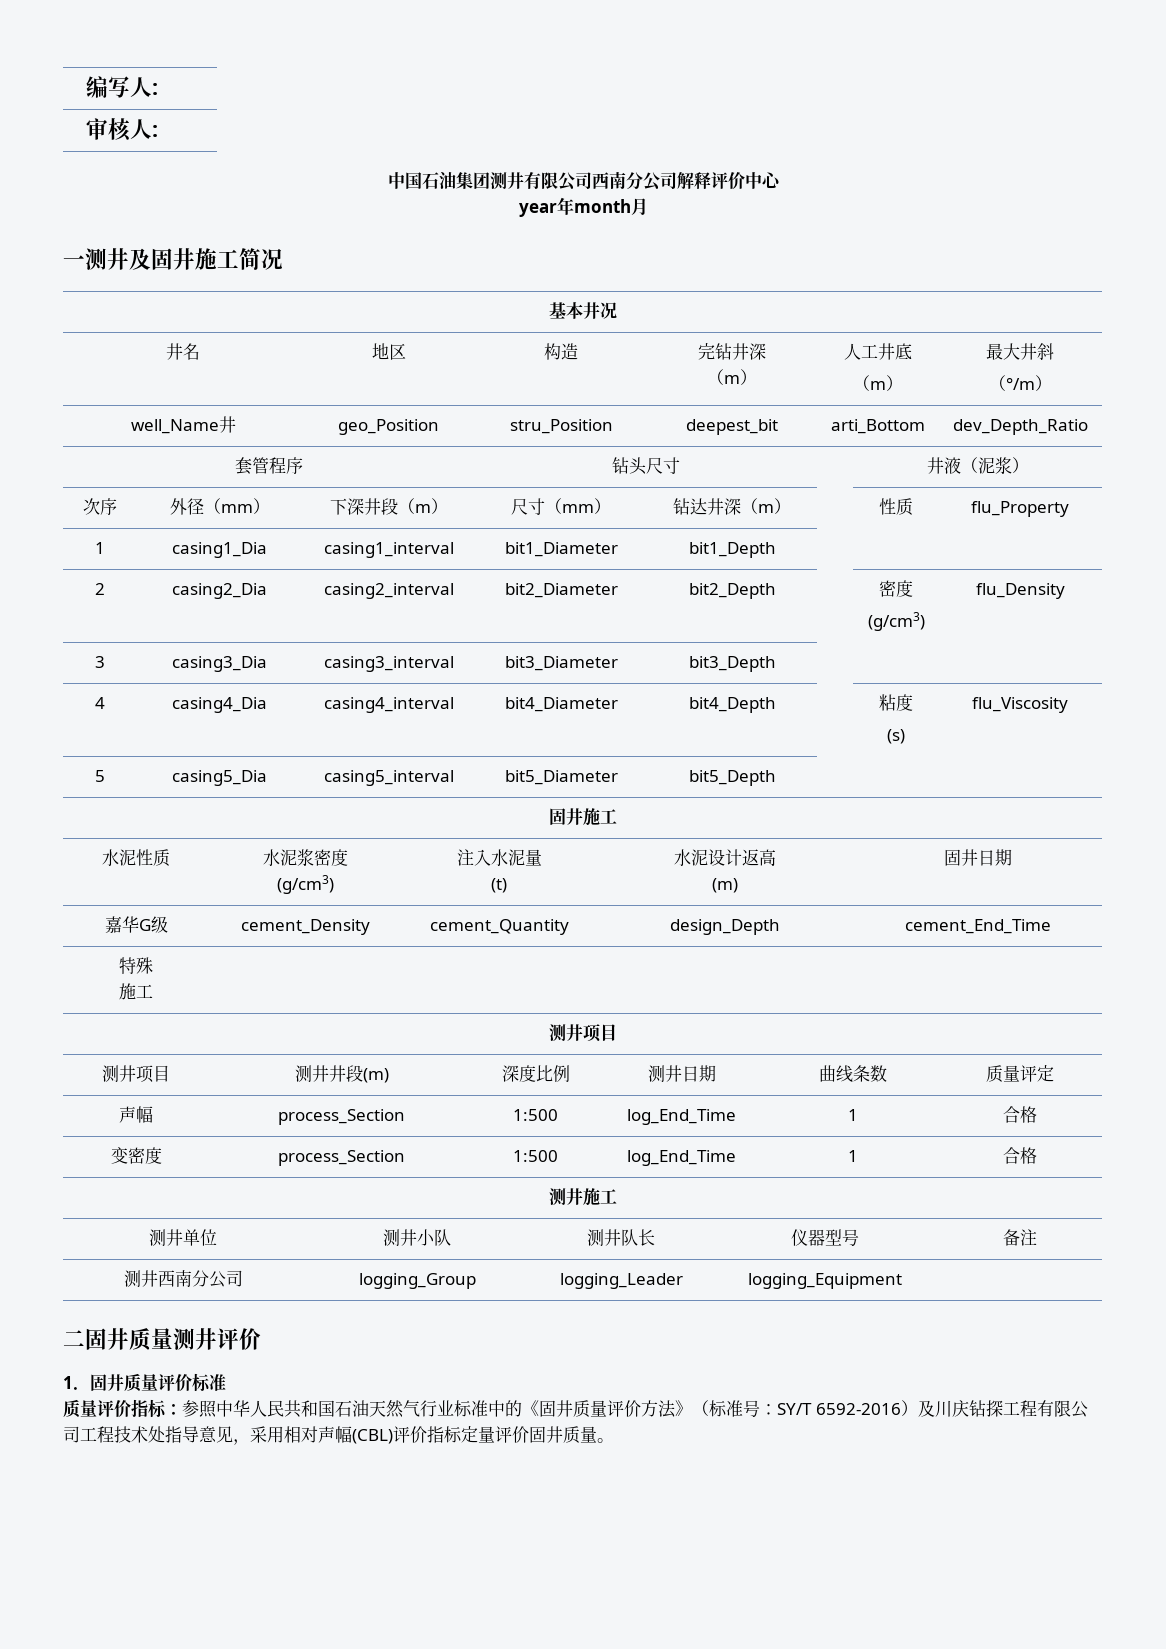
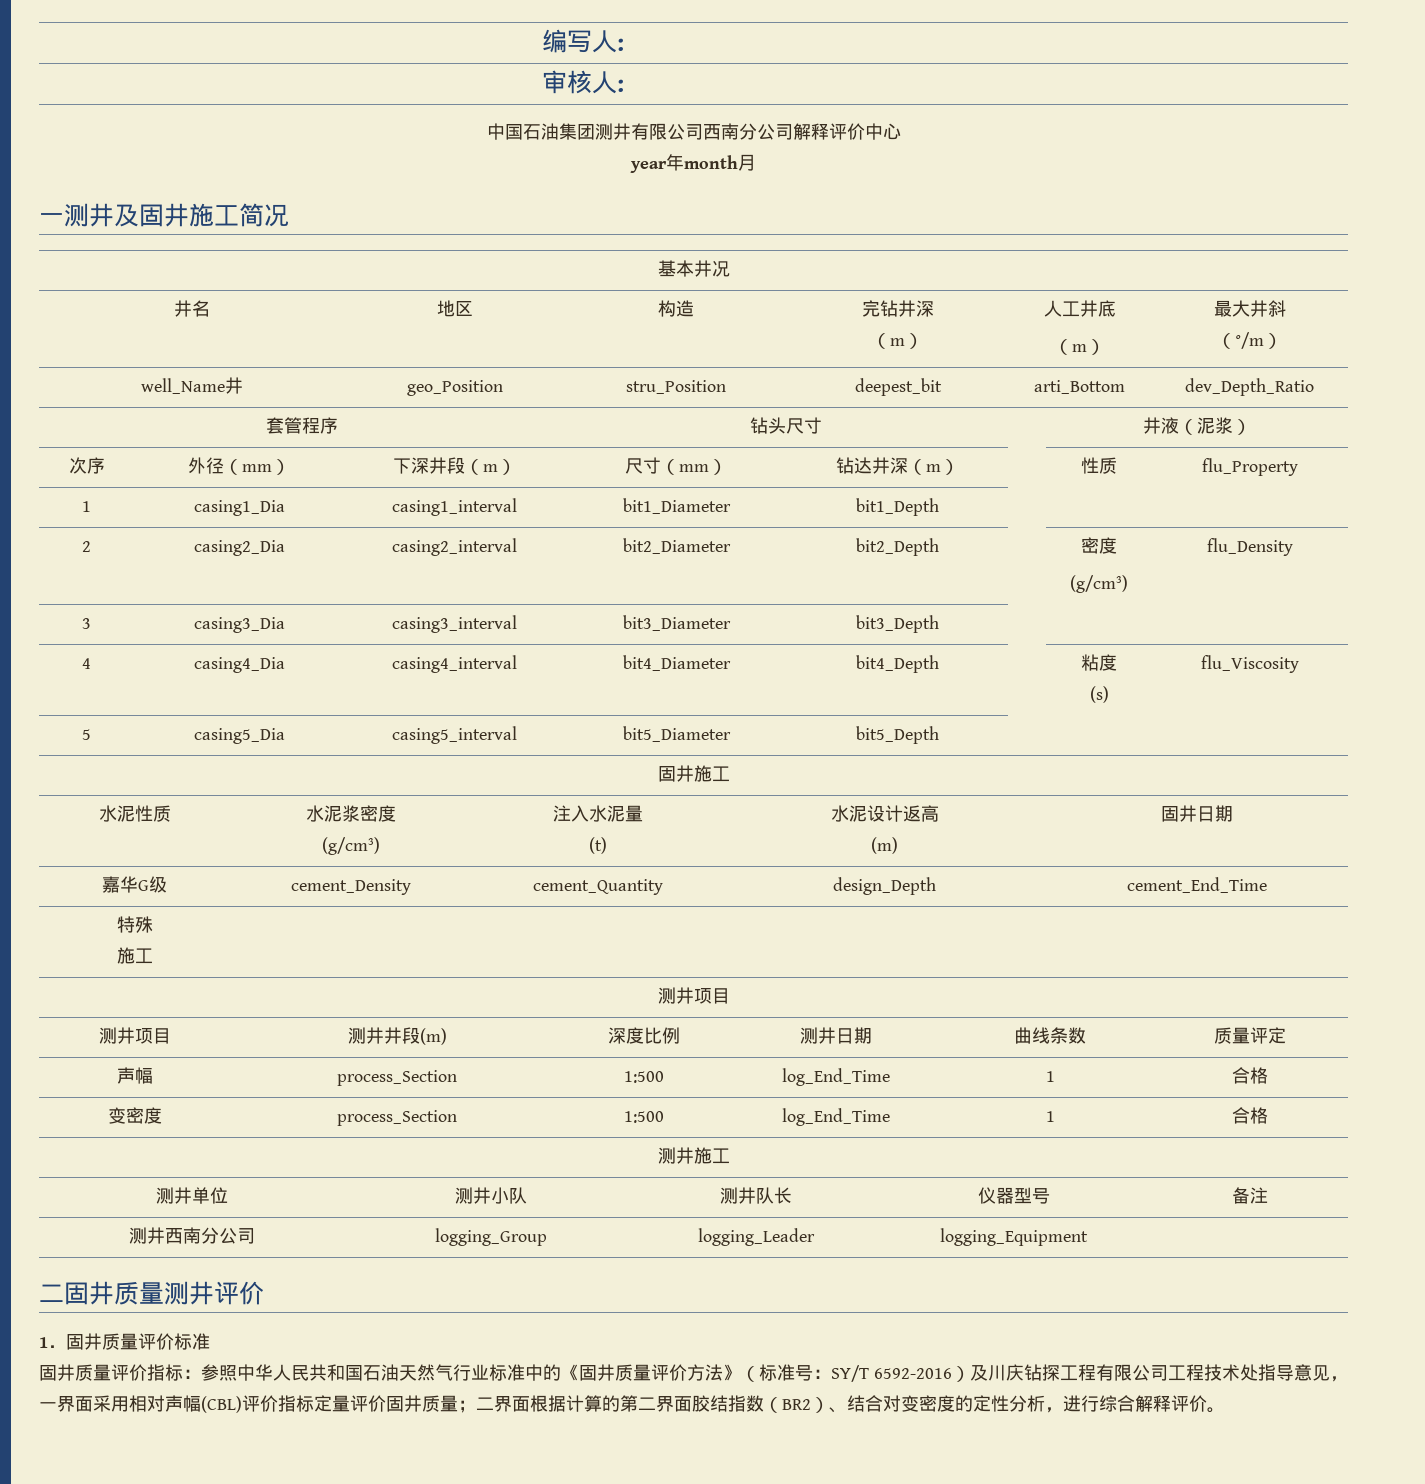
- 质量评价指标：参照中华人民共和国石油天然气行业标准中的《固井质量评价方法》（标准号：SY/T 6592-2016）及川庆钻探工程有限公司工程技术处指导意见，采用相对声幅(CBL)评价指标定量评价固井质量。
+ 固井质量评价指标：参照中华人民共和国石油天然气行业标准中的《固井质量评价方法》（标准号：SY/T 6592-2016）及川庆钻探工程有限公司工程技术处指导意见，一界面采用相对声幅(CBL)评价指标定量评价固井质量；二界面根据计算的第二界面胶结指数（BR2）、结合对变密度的定性分析，进行综合解释评价。

